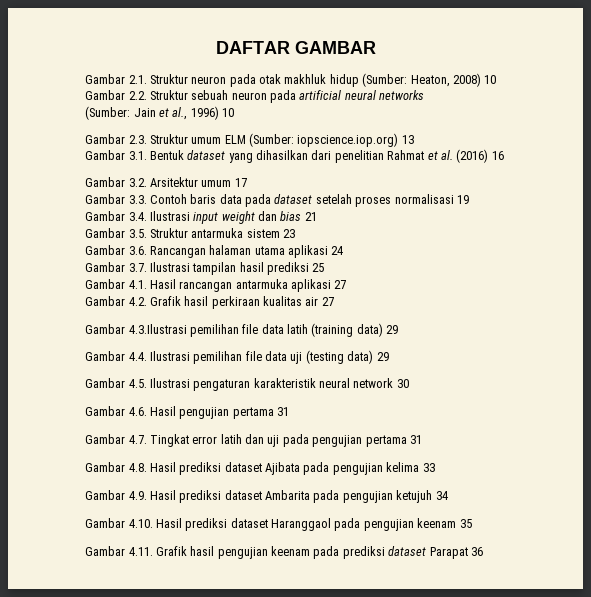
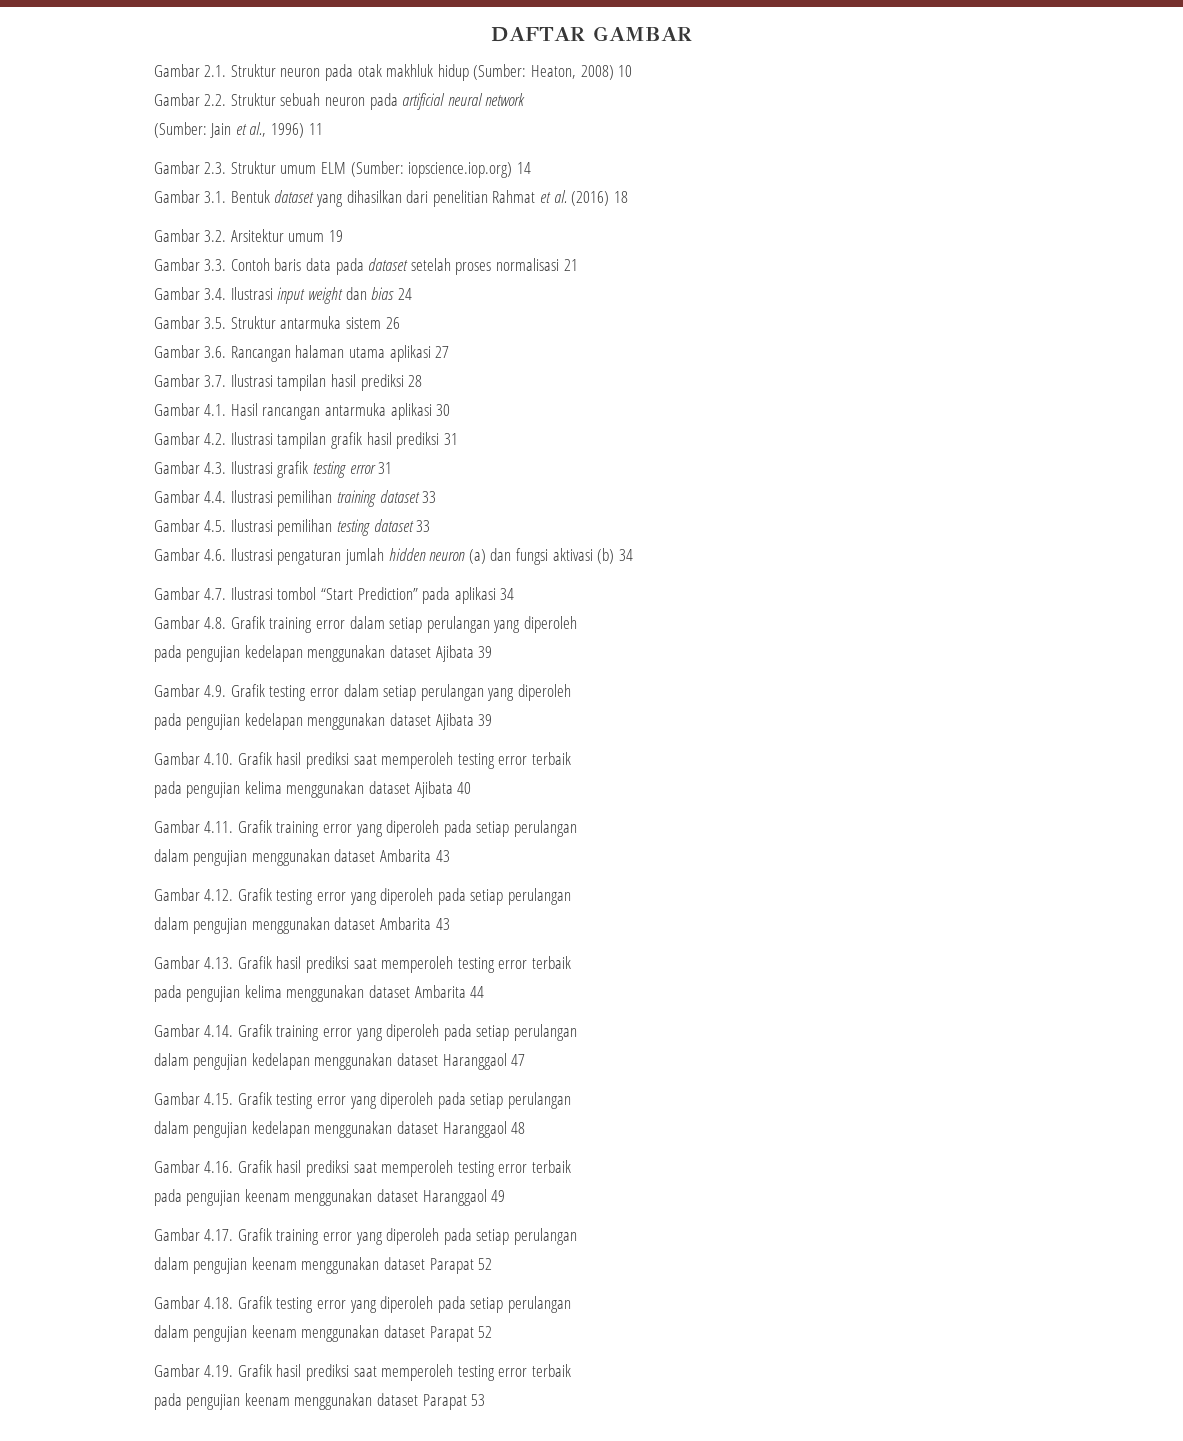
- Gambar 2.2. Struktur sebuah neuron pada artificial neural networks
+ Gambar 2.2. Struktur sebuah neuron pada artificial neural network
- (Sumber: Jain et al., 1996) 10
+ (Sumber: Jain et al., 1996) 11
- Gambar 2.3. Struktur umum ELM (Sumber: iopscience.iop.org) 13
+ Gambar 2.3. Struktur umum ELM (Sumber: iopscience.iop.org) 14
- Gambar 3.1. Bentuk dataset yang dihasilkan dari penelitian Rahmat et al. (2016) 16
+ Gambar 3.1. Bentuk dataset yang dihasilkan dari penelitian Rahmat et al. (2016) 18
- Gambar 3.2. Arsitektur umum 17
+ Gambar 3.2. Arsitektur umum 19
- Gambar 3.3. Contoh baris data pada dataset setelah proses normalisasi 19
+ Gambar 3.3. Contoh baris data pada dataset setelah proses normalisasi 21
- Gambar 3.4. Ilustrasi input weight dan bias 21
+ Gambar 3.4. Ilustrasi input weight dan bias 24
- Gambar 3.5. Struktur antarmuka sistem 23
+ Gambar 3.5. Struktur antarmuka sistem 26
- Gambar 3.6. Rancangan halaman utama aplikasi 24
+ Gambar 3.6. Rancangan halaman utama aplikasi 27
- Gambar 3.7. Ilustrasi tampilan hasil prediksi 25
+ Gambar 3.7. Ilustrasi tampilan hasil prediksi 28
- Gambar 4.1. Hasil rancangan antarmuka aplikasi 27
+ Gambar 4.1. Hasil rancangan antarmuka aplikasi 30
- Gambar 4.2. Grafik hasil perkiraan kualitas air 27
- Gambar 4.3.Ilustrasi pemilihan file data latih (training data) 29
- Gambar 4.4. Ilustrasi pemilihan file data uji (testing data) 29
- Gambar 4.5. Ilustrasi pengaturan karakteristik neural network 30
- Gambar 4.6. Hasil pengujian pertama 31
- Gambar 4.7. Tingkat error latih dan uji pada pengujian pertama 31
- Gambar 4.8. Hasil prediksi dataset Ajibata pada pengujian kelima 33
- Gambar 4.9. Hasil prediksi dataset Ambarita pada pengujian ketujuh 34
- Gambar 4.10. Hasil prediksi dataset Haranggaol pada pengujian keenam 35
- Gambar 4.11. Grafik hasil pengujian keenam pada prediksi dataset Parapat 36
+ Gambar 4.2. Ilustrasi tampilan grafik hasil prediksi 31
+ Gambar 4.3. Ilustrasi grafik testing error 31
+ Gambar 4.4. Ilustrasi pemilihan training dataset 33
+ Gambar 4.5. Ilustrasi pemilihan testing dataset 33
+ Gambar 4.6. Ilustrasi pengaturan jumlah hidden neuron (a) dan fungsi aktivasi (b) 34
+ Gambar 4.7. Ilustrasi tombol “Start Prediction” pada aplikasi 34
+ Gambar 4.8. Grafik training error dalam setiap perulangan yang diperoleh
+ pada pengujian kedelapan menggunakan dataset Ajibata 39
+ Gambar 4.9. Grafik testing error dalam setiap perulangan yang diperoleh
+ pada pengujian kedelapan menggunakan dataset Ajibata 39
+ Gambar 4.10. Grafik hasil prediksi saat memperoleh testing error terbaik
+ pada pengujian kelima menggunakan dataset Ajibata 40
+ Gambar 4.11. Grafik training error yang diperoleh pada setiap perulangan
+ dalam pengujian menggunakan dataset Ambarita 43
+ Gambar 4.12. Grafik testing error yang diperoleh pada setiap perulangan
+ dalam pengujian menggunakan dataset Ambarita 43
+ Gambar 4.13. Grafik hasil prediksi saat memperoleh testing error terbaik
+ pada pengujian kelima menggunakan dataset Ambarita 44
+ Gambar 4.14. Grafik training error yang diperoleh pada setiap perulangan
+ dalam pengujian kedelapan menggunakan dataset Haranggaol 47
+ Gambar 4.15. Grafik testing error yang diperoleh pada setiap perulangan
+ dalam pengujian kedelapan menggunakan dataset Haranggaol 48
+ Gambar 4.16. Grafik hasil prediksi saat memperoleh testing error terbaik
+ pada pengujian keenam menggunakan dataset Haranggaol 49
+ Gambar 4.17. Grafik training error yang diperoleh pada setiap perulangan
+ dalam pengujian keenam menggunakan dataset Parapat 52
+ Gambar 4.18. Grafik testing error yang diperoleh pada setiap perulangan
+ dalam pengujian keenam menggunakan dataset Parapat 52
+ Gambar 4.19. Grafik hasil prediksi saat memperoleh testing error terbaik
+ pada pengujian keenam menggunakan dataset Parapat 53

